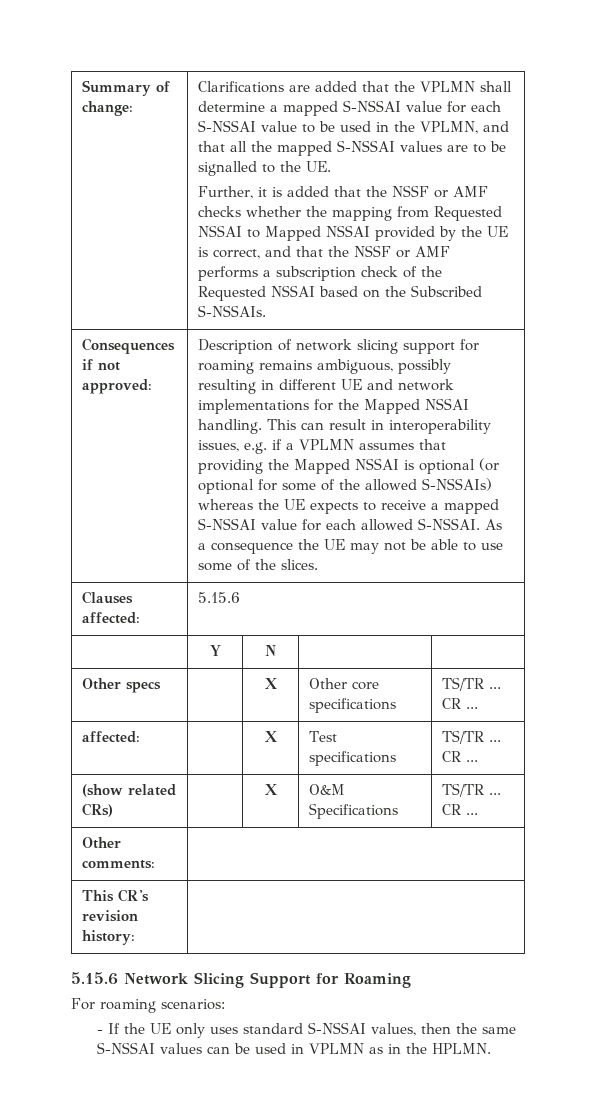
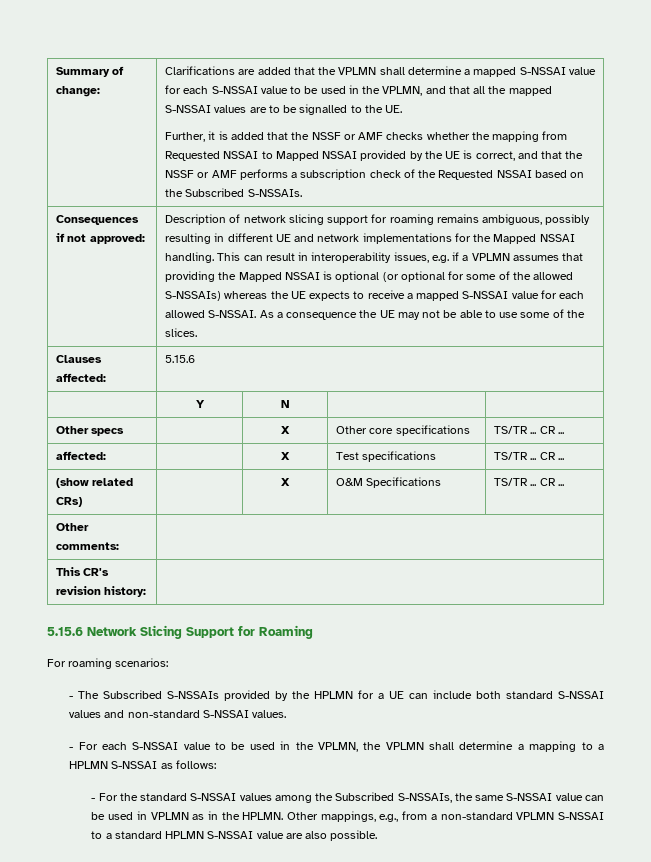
- - If the UE only uses standard S-NSSAI values, then the same S-NSSAI values can be used in VPLMN as in the HPLMN.
+ - The Subscribed S-NSSAIs provided by the HPLMN for a UE can include both standard S-NSSAI values and non-standard S-NSSAI values.
+ - For each S-NSSAI value to be used in the VPLMN, the VPLMN shall determine a mapping to a HPLMN S-NSSAI as follows:
+ - For the standard S-NSSAI values among the Subscribed S-NSSAIs, the same S-NSSAI value can be used in VPLMN as in the HPLMN.
+ Other mappings, e.g., from a non-standard VPLMN S-NSSAI to a standard HPLMN S-NSSAI value are also possible.

